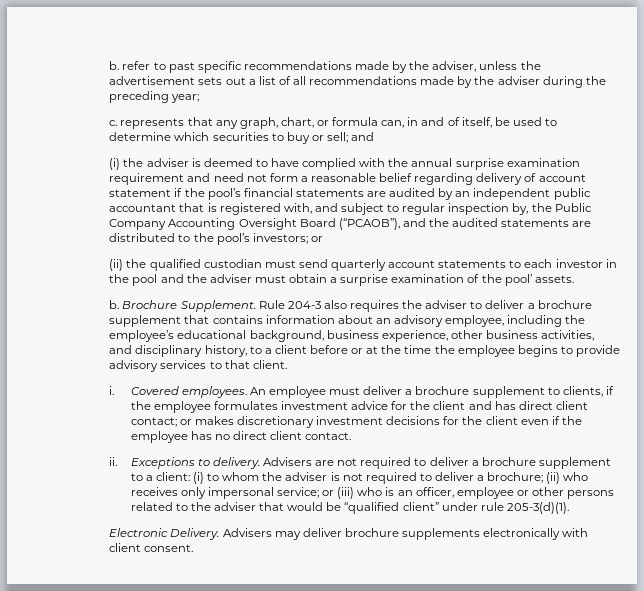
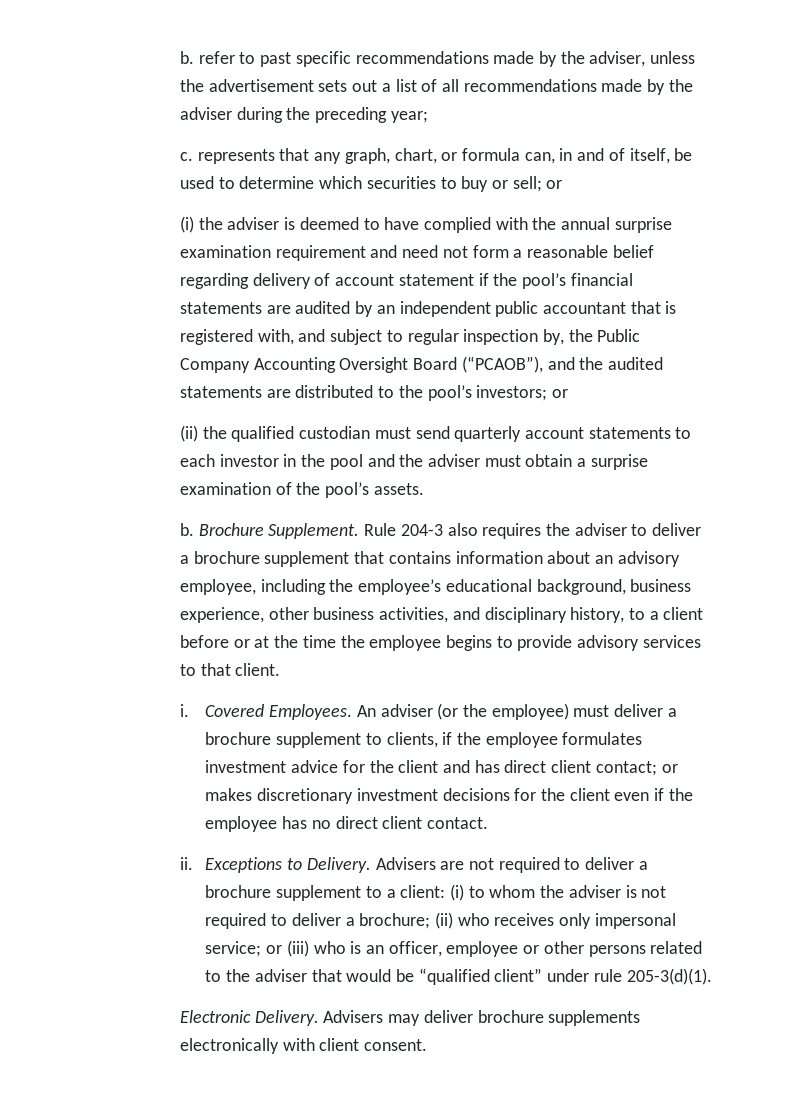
- c. represents that any graph, chart, or formula can, in and of itself, be used to determine which securities to buy or sell; and
+ c. represents that any graph, chart, or formula can, in and of itself, be used to determine which securities to buy or sell; or
- (ii) the qualified custodian must send quarterly account statements to each investor in the pool and the adviser must obtain a surprise examination of the pool’ assets.
+ (ii) the qualified custodian must send quarterly account statements to each investor in the pool and the adviser must obtain a surprise examination of the pool’s assets.
- Covered employees. An employee must deliver a brochure supplement to clients, if the employee formulates investment advice for the client and has direct client contact; or makes discretionary investment decisions for the client even if the employee has no direct client contact.
+ Covered Employees. An adviser (or the employee) must deliver a brochure supplement to clients, if the employee formulates investment advice for the client and has direct client contact; or makes discretionary investment decisions for the client even if the employee has no direct client contact.
- Exceptions to delivery.
+ Exceptions to Delivery.

